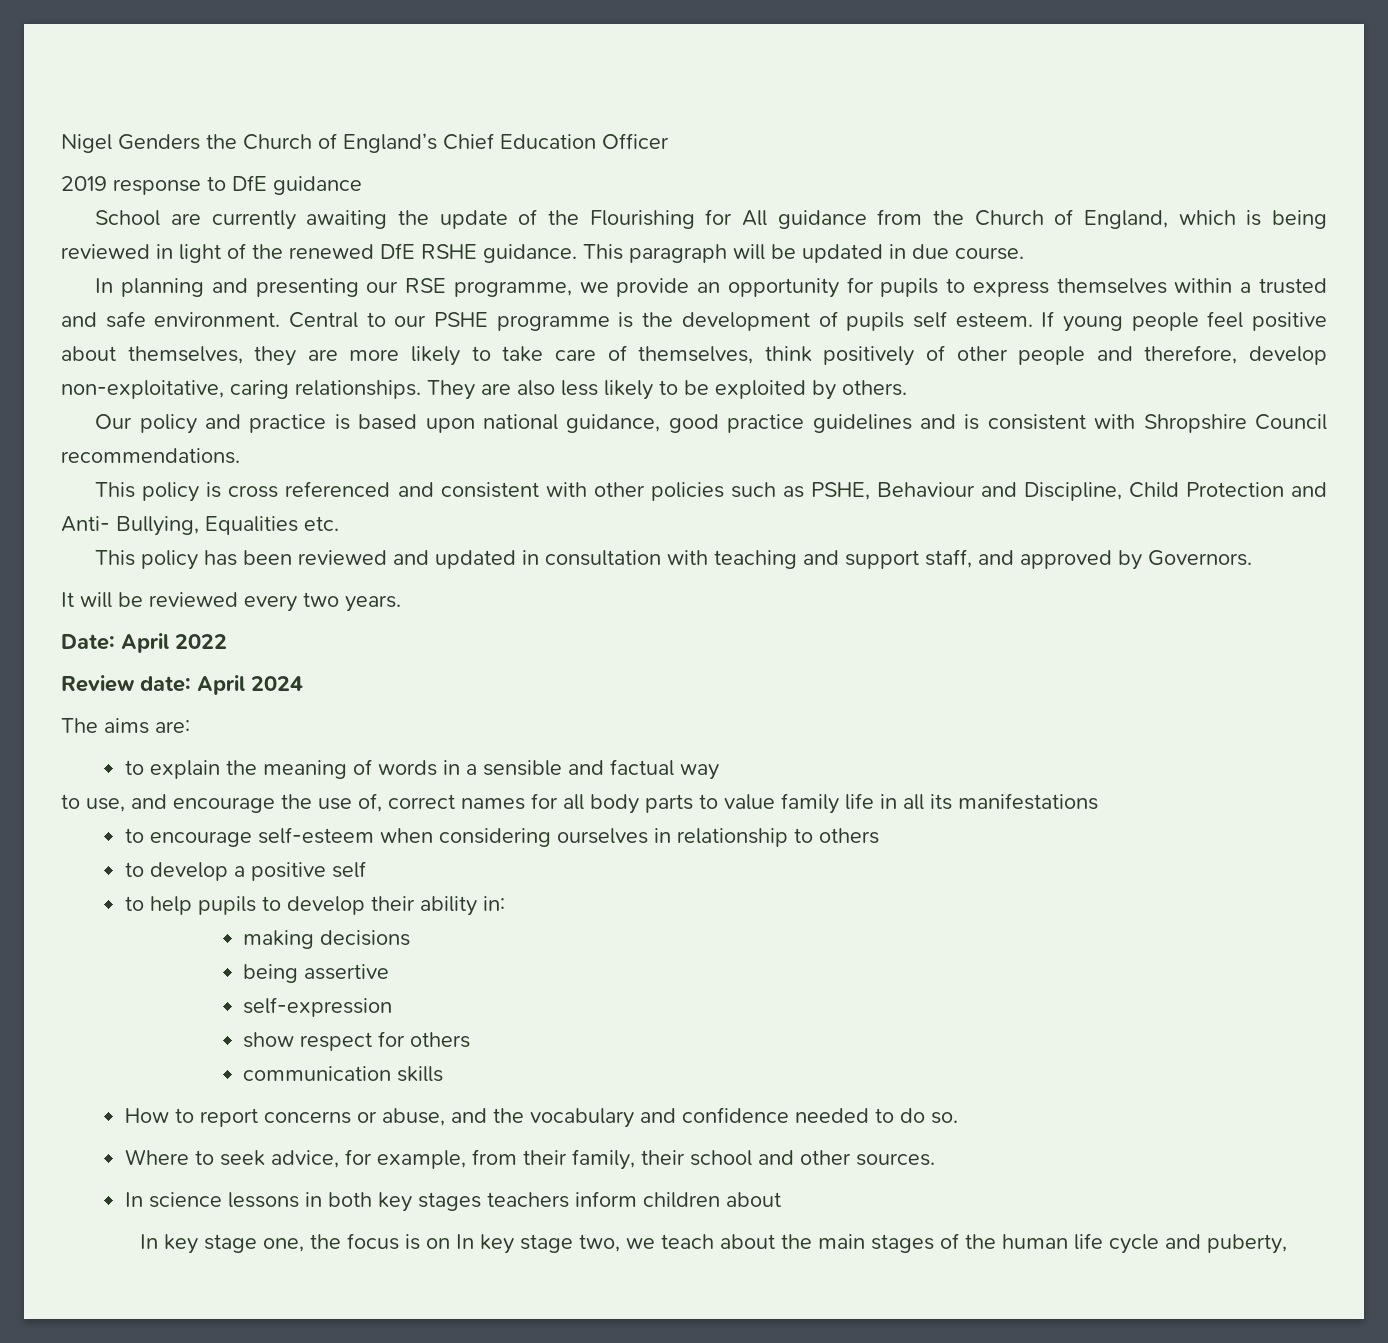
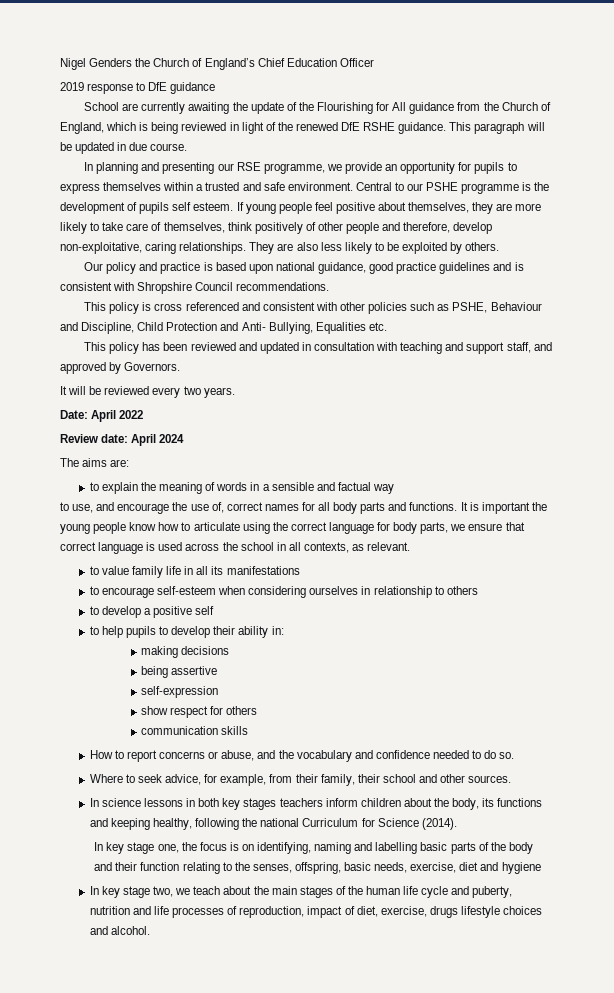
- to use, and encourage the use of, correct names for all body parts to value family life in all its manifestations
+ to use, and encourage the use of, correct names for all body parts and functions. It is important the young people know how to articulate using the correct language for body parts, we ensure that correct language is used across the school in all contexts, as relevant.
+ to value family life in all its manifestations
- In science lessons in both key stages teachers inform children about
+ In science lessons in both key stages teachers inform children about the body, its functions and keeping healthy, following the national Curriculum for Science (2014).
- In key stage one, the focus is on In key stage two, we teach about the main stages of the human life cycle and puberty,
+ In key stage one, the focus is on identifying, naming and labelling basic parts of the body and their function relating to the senses, offspring, basic needs, exercise, diet and hygiene
+ In key stage two, we teach about the main stages of the human life cycle and puberty, nutrition and life processes of reproduction, impact of diet, exercise, drugs lifestyle choices and alcohol.

